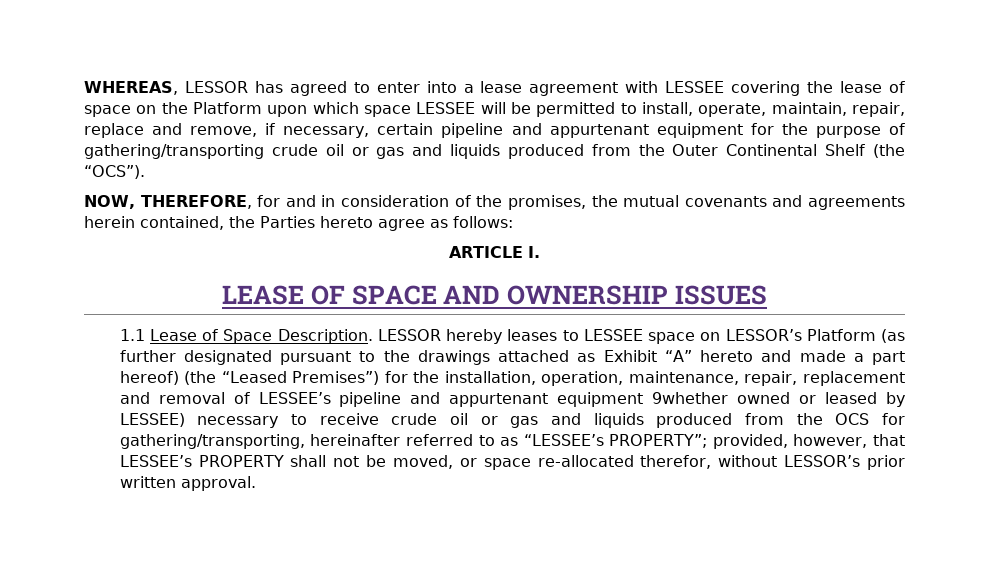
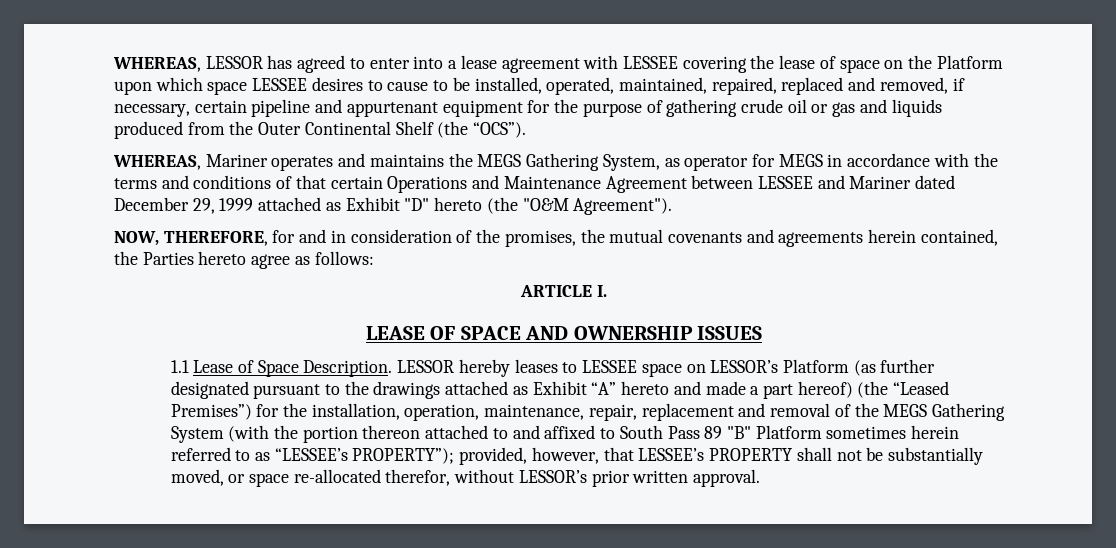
- WHEREAS, LESSOR has agreed to enter into a lease agreement with LESSEE covering the lease of space on the Platform upon which space LESSEE will be permitted to install, operate, maintain, repair, replace and remove, if necessary, certain pipeline and appurtenant equipment for the purpose of gathering/transporting crude oil or gas and liquids produced from the Outer Continental Shelf (the “OCS”).
+ WHEREAS, LESSOR has agreed to enter into a lease agreement with LESSEE covering the lease of space on the Platform upon which space LESSEE desires to cause to be installed, operated, maintained, repaired, replaced and removed, if necessary, certain pipeline and appurtenant equipment for the purpose of gathering crude oil or gas and liquids produced from the Outer Continental Shelf (the “OCS”).
+ WHEREAS, Mariner operates and maintains the MEGS Gathering System, as operator for MEGS in accordance with the terms and conditions of that certain Operations and Maintenance Agreement between LESSEE and Mariner dated December 29, 1999 attached as Exhibit "D" hereto (the "O&M Agreement").
- LESSOR hereby leases to LESSEE space on LESSOR’s Platform (as further designated pursuant to the drawings attached as Exhibit “A” hereto and made a part hereof) (the “Leased Premises”) for the installation, operation, maintenance, repair, replacement and removal of LESSEE’s pipeline and appurtenant equipment 9whether owned or leased by LESSEE) necessary to receive crude oil or gas and liquids produced from the OCS for gathering/transporting, hereinafter referred to as “LESSEE’s PROPERTY”;
+ LESSOR hereby leases to LESSEE space on LESSOR’s Platform (as further designated pursuant to the drawings attached as Exhibit “A” hereto and made a part hereof) (the “Leased Premises”) for the installation, operation, maintenance, repair, replacement and removal of the MEGS Gathering System (with the portion thereon attached to and affixed to South Pass 89 "B" Platform sometimes herein referred to as “LESSEE’s PROPERTY”);
- provided, however, that LESSEE’s PROPERTY shall not be moved, or space re-allocated therefor, without LESSOR’s prior written approval.
+ provided, however, that LESSEE’s PROPERTY shall not be substantially moved, or space re-allocated therefor, without LESSOR’s prior written approval.

